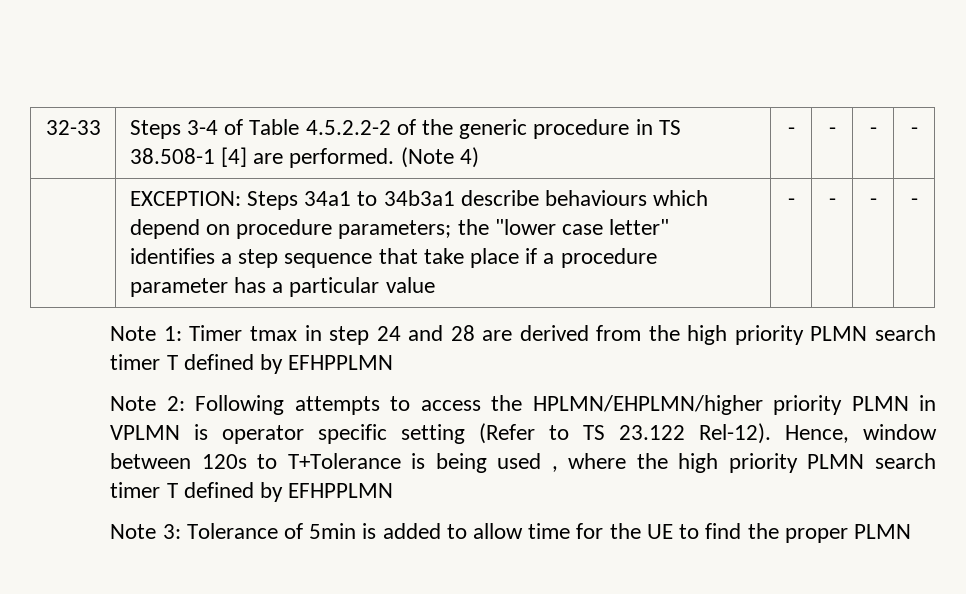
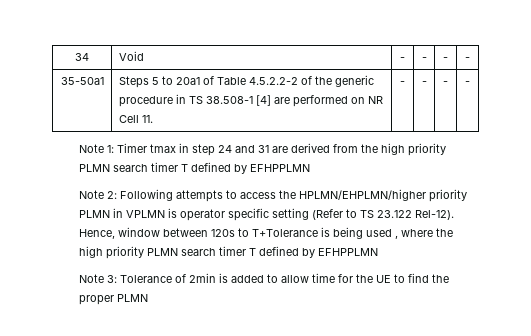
- 32-33 | Steps 3-4 of Table 4.5.2.2-2 of the generic procedure in TS 38.508-1 [4] are performed. (Note 4) | - | - | - | -
- | EXCEPTION: Steps 34a1 to 34b3a1 describe behaviours which depend on procedure parameters; the "lower case letter" identifies a step sequence that take place if a procedure parameter has a particular value | - | - | - | -
+ 34 | Void | - | - | - | -
+ 35-50a1 | Steps 5 to 20a1 of Table 4.5.2.2-2 of the generic procedure in TS 38.508-1 [4] are performed on NR Cell 11. | - | - | - | -
- Note 1: Timer tmax in step 24 and 28 are derived from the high priority PLMN search timer T defined by EFHPPLMN
+ Note 1: Timer tmax in step 24 and 31 are derived from the high priority PLMN search timer T defined by EFHPPLMN
- Note 3: Tolerance of 5min is added to allow time for the UE to find the proper PLMN
+ Note 3: Tolerance of 2min is added to allow time for the UE to find the proper PLMN

